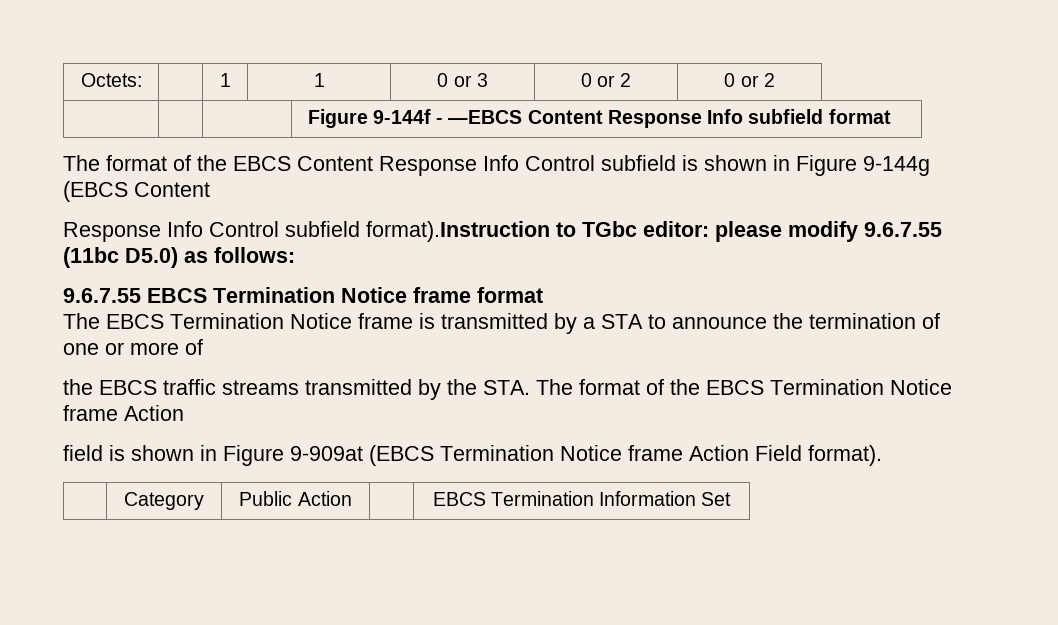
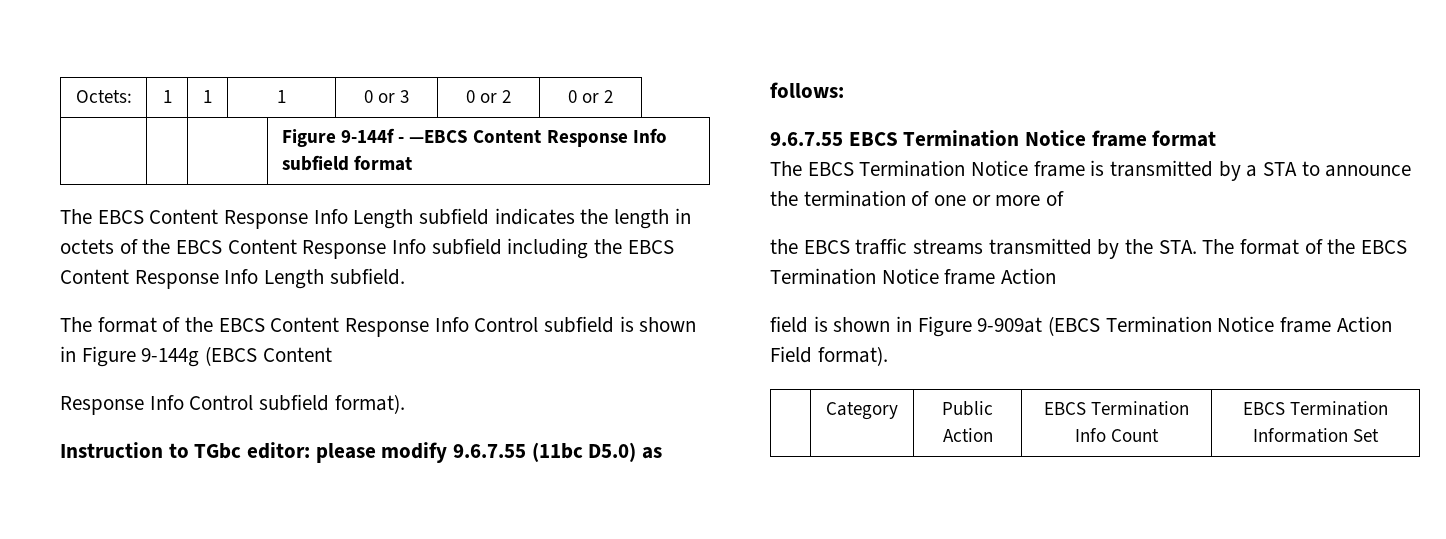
- Octets: | | 1 | 1 | 0 or 3 | 0 or 2 | 0 or 2
+ Octets: | 1 | 1 | 1 | 0 or 3 | 0 or 2 | 0 or 2
+ The EBCS Content Response Info Length subfield indicates the length in octets of the EBCS Content Response Info subfield including the EBCS Content Response Info Length subfield.
- Response Info Control subfield format).Instruction to TGbc editor: please modify 9.6.7.55 (11bc D5.0) as follows:
+ Response Info Control subfield format).
+ Instruction to TGbc editor: please modify 9.6.7.55 (11bc D5.0) as follows:
- | Category | Public Action | | EBCS Termination Information Set
+ | Category | Public Action | EBCS Termination Info Count | EBCS Termination Information Set

